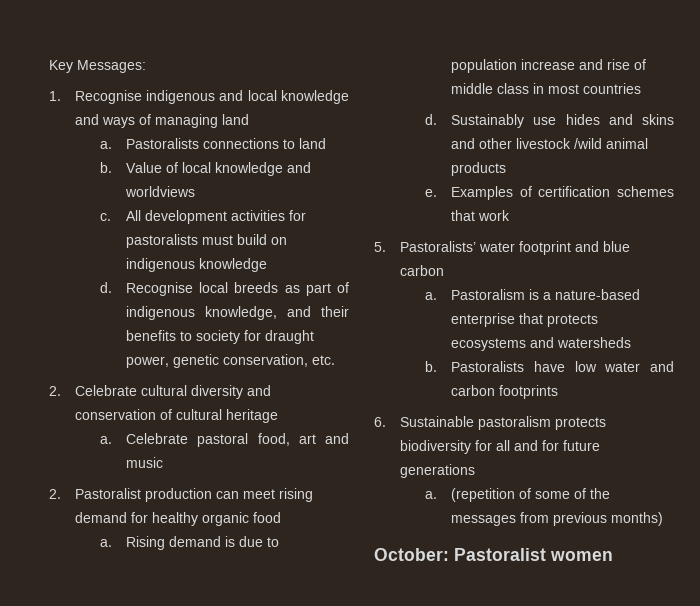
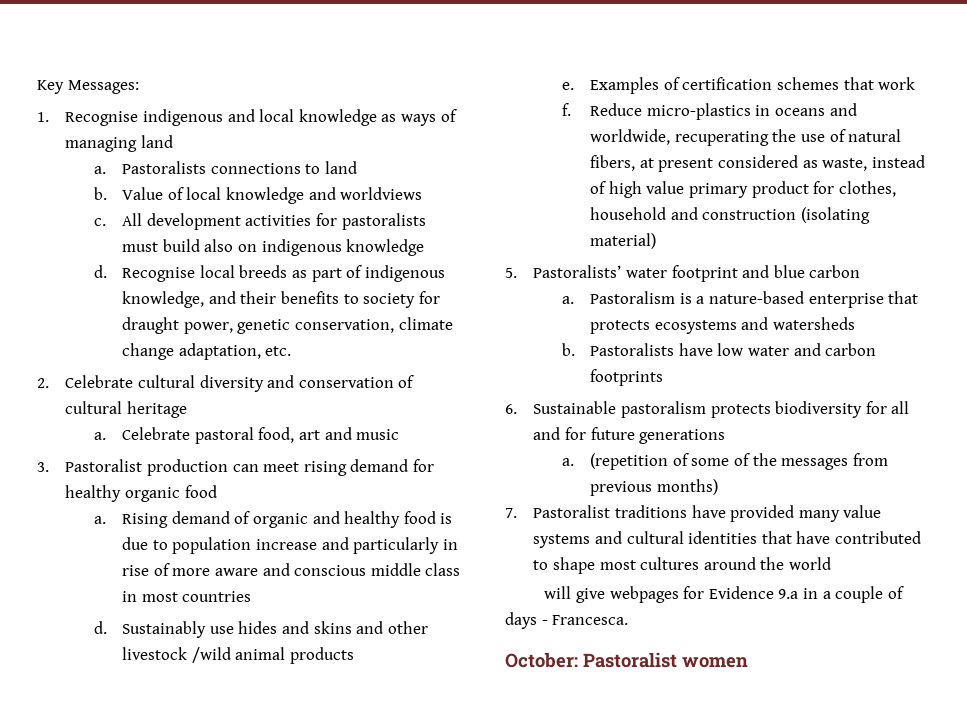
- 1. Recognise indigenous and local knowledge and ways of managing land
+ 1. Recognise indigenous and local knowledge as ways of managing land
- All development activities for pastoralists must build on indigenous knowledge
+ All development activities for pastoralists must build also on indigenous knowledge
- Recognise local breeds as part of indigenous knowledge, and their benefits to society for draught power, genetic conservation, etc.
+ Recognise local breeds as part of indigenous knowledge, and their benefits to society for draught power, genetic conservation, climate change adaptation, etc.
- 2. Pastoralist production can meet rising demand for healthy organic food
+ 3. Pastoralist production can meet rising demand for healthy organic food
- Rising demand is due to population increase and rise of middle class in most countries
+ Rising demand of organic and healthy food is due to population increase and particularly in rise of more aware and conscious middle class in most countries
+ f. Reduce micro-plastics in oceans and worldwide, recuperating the use of natural fibers, at present considered as waste, instead of high value primary product for clothes, household and construction (isolating material)
+ 7. Pastoralist traditions have provided many value systems and cultural identities that have contributed to shape most cultures around the world
+ will give webpages for Evidence 9.a in a couple of days - Francesca.

